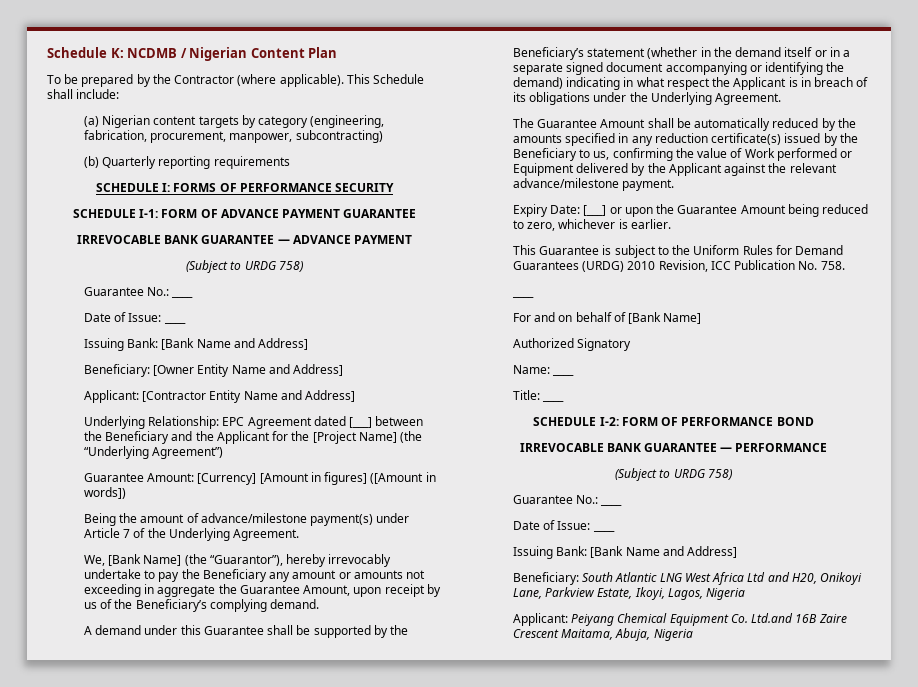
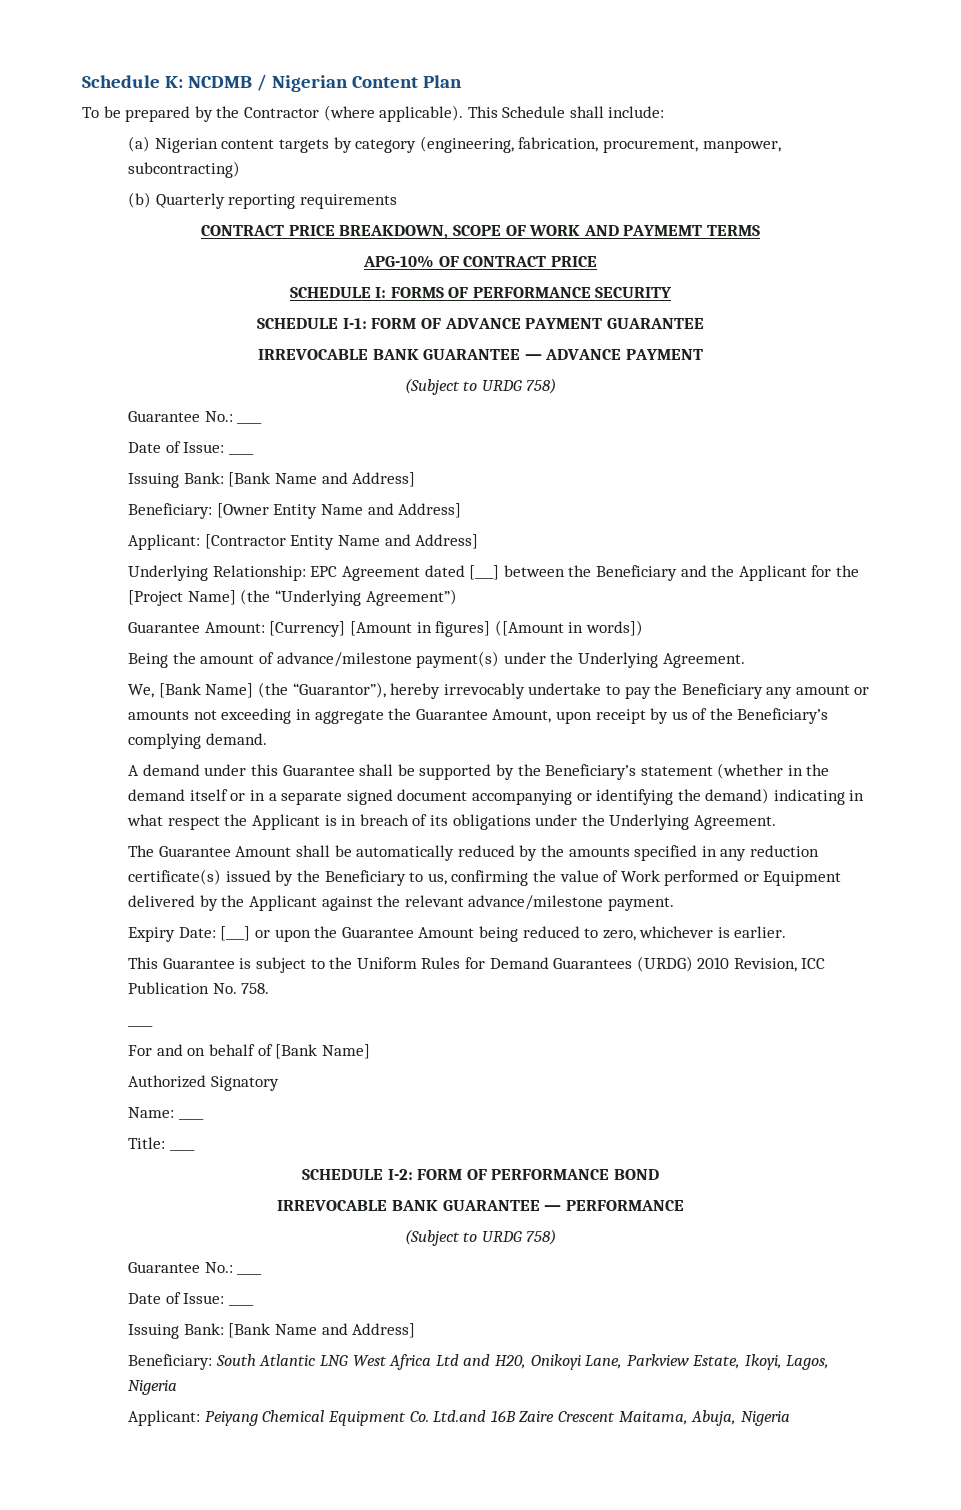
+ CONTRACT PRICE BREAKDOWN, SCOPE OF WORK AND PAYMEMT TERMS
+ APG-10% OF CONTRACT PRICE
- Being the amount of advance/milestone payment(s) under Article 7 of the Underlying Agreement.
+ Being the amount of advance/milestone payment(s) under the Underlying Agreement.

